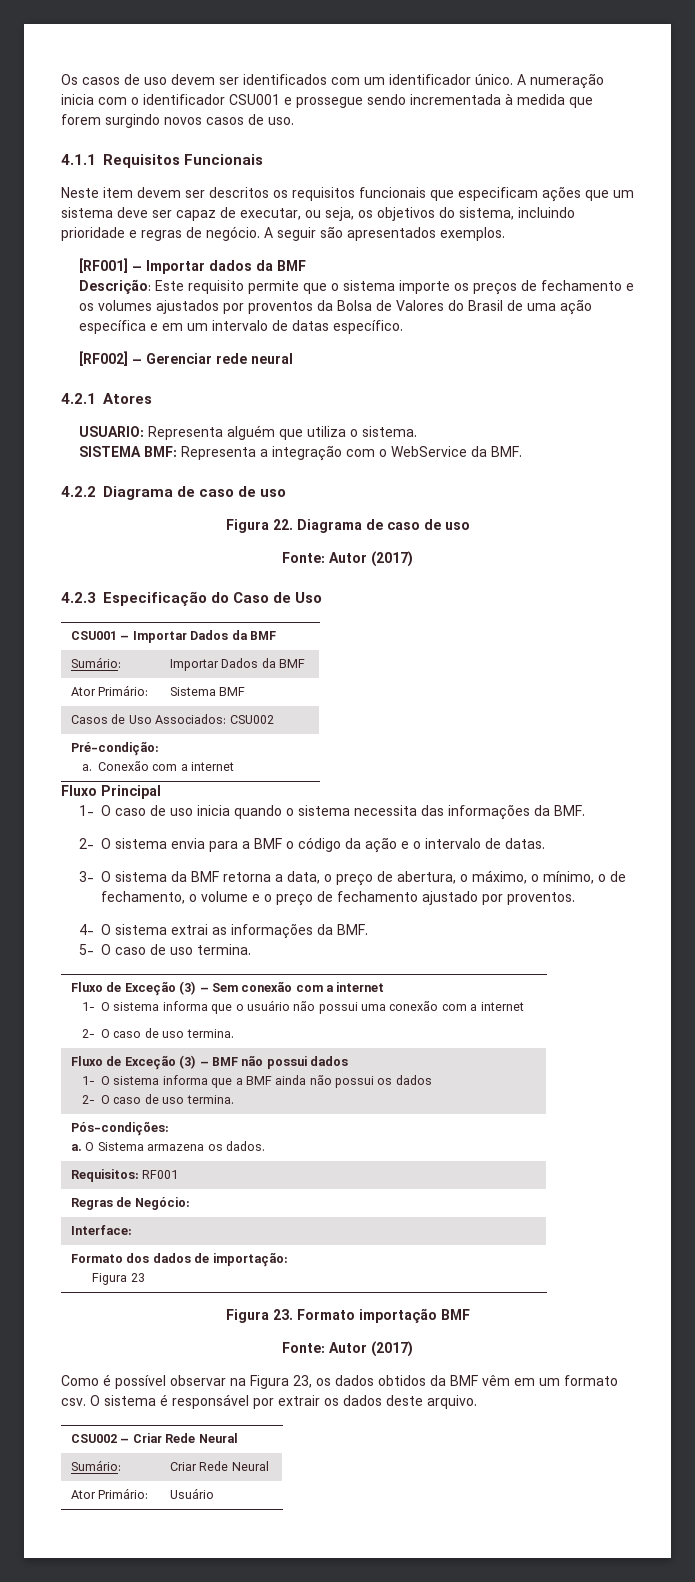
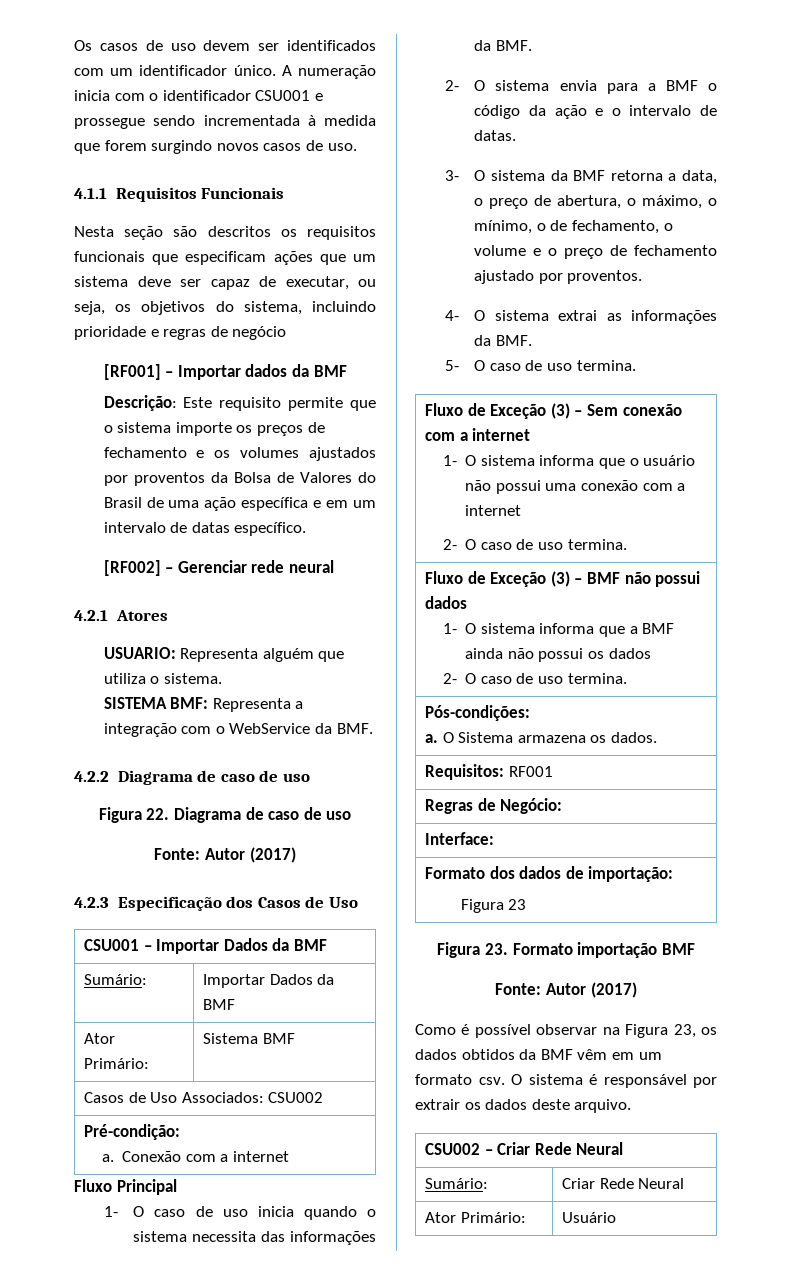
- Neste item devem ser descritos os requisitos funcionais que especificam ações que um sistema deve ser capaz de executar, ou seja, os objetivos do sistema, incluindo prioridade e regras de negócio. A seguir são apresentados exemplos.
+ Nesta seção são descritos os requisitos funcionais que especificam ações que um sistema deve ser capaz de executar, ou seja, os objetivos do sistema, incluindo prioridade e regras de negócio
- 4.2.3 Especificação do Caso de Uso
+ 4.2.3 Especificação dos Casos de Uso

